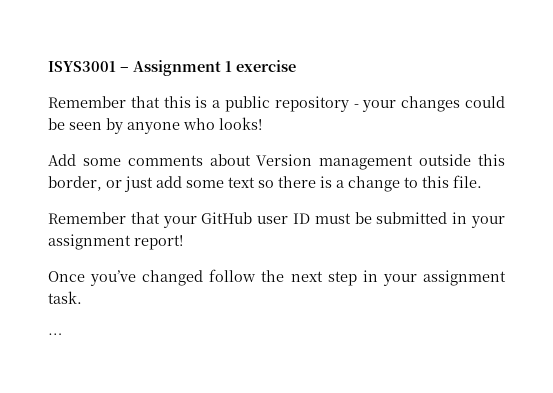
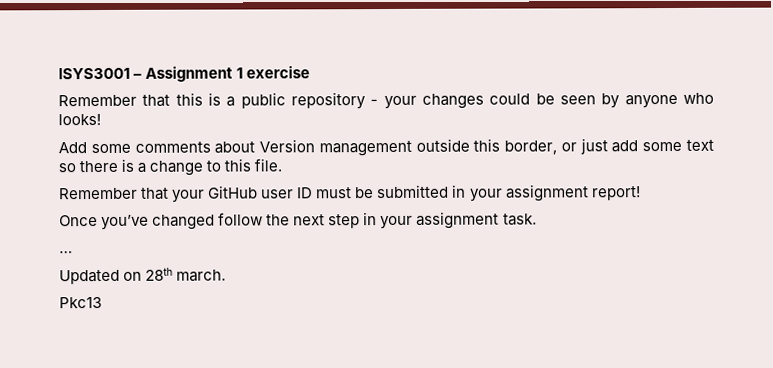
+ Updated on 28th march.
+ Pkc13

